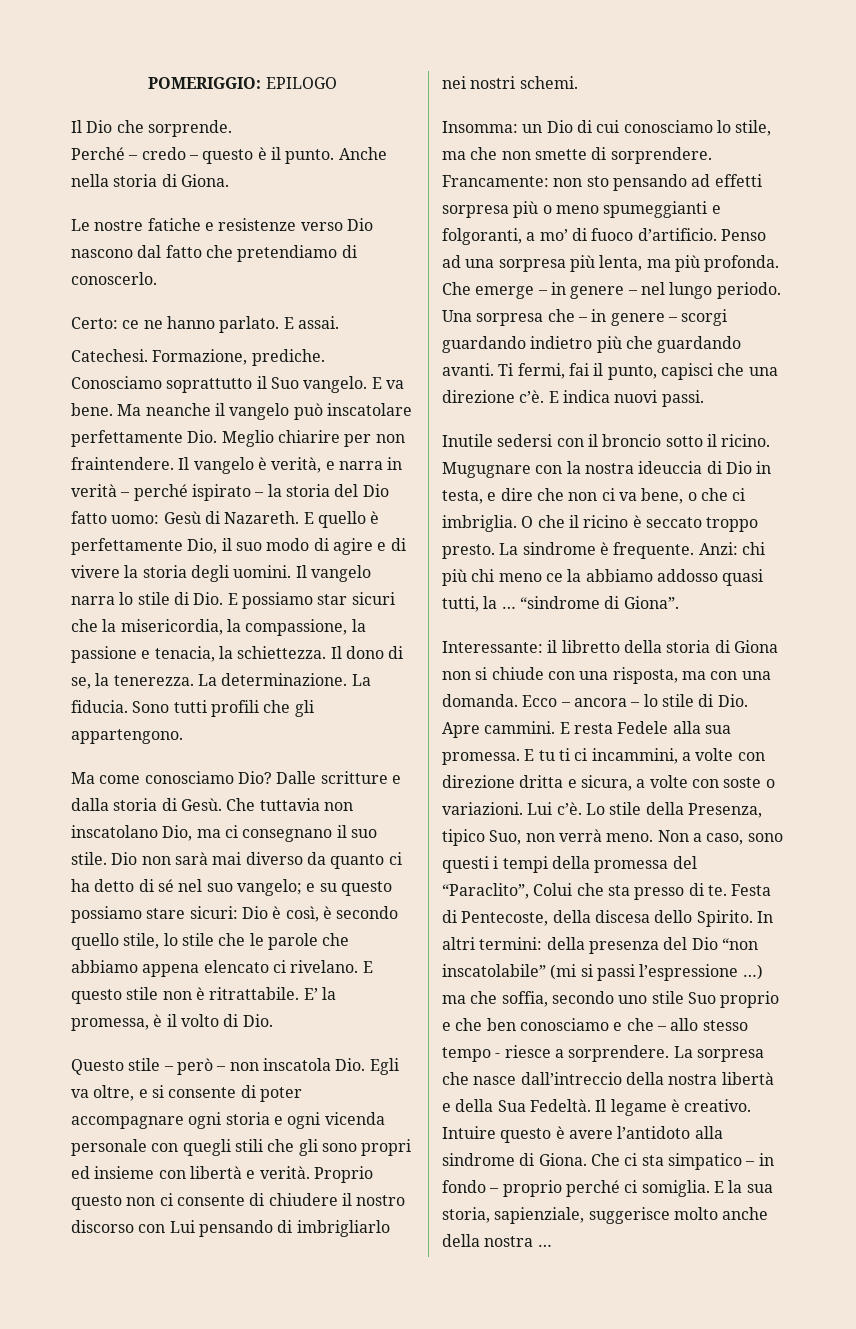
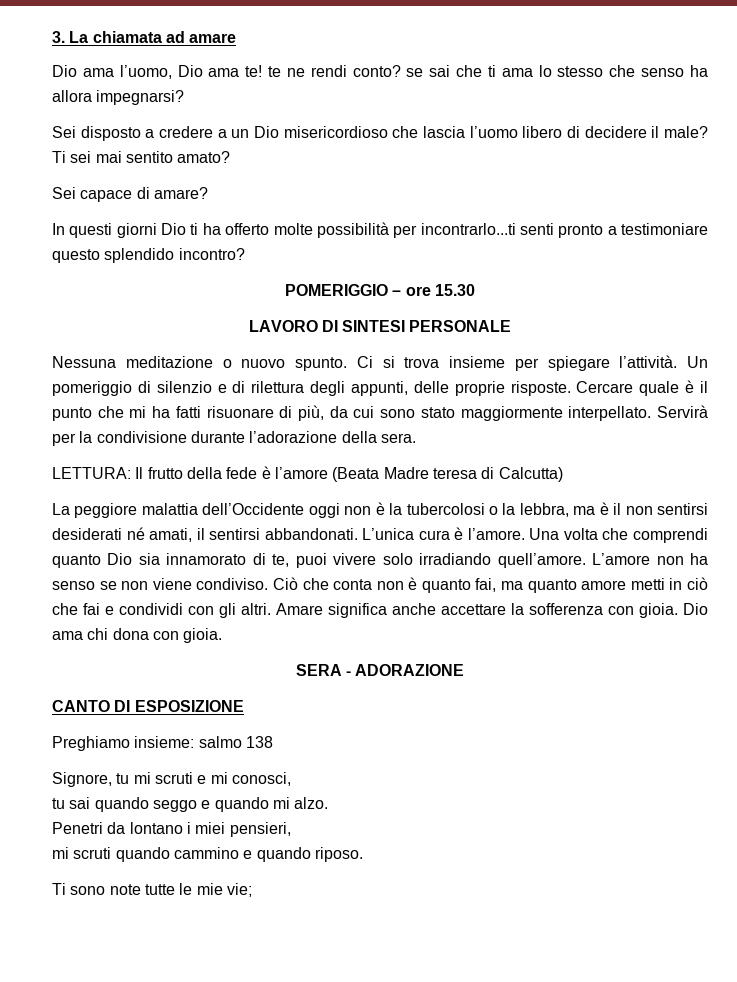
- POMERIGGIO: EPILOGO
- Il Dio che sorprende.
- Perché – credo – questo è il punto. Anche nella storia di Giona.
- Le nostre fatiche e resistenze verso Dio nascono dal fatto che pretendiamo di conoscerlo.
- Certo: ce ne hanno parlato. E assai.
- Catechesi. Formazione, prediche. Conosciamo soprattutto il Suo vangelo. E va bene. Ma neanche il vangelo può inscatolare perfettamente Dio. Meglio chiarire per non fraintendere. Il vangelo è verità, e narra in verità – perché ispirato – la storia del Dio fatto uomo: Gesù di Nazareth. E quello è perfettamente Dio, il suo modo di agire e di vivere la storia degli uomini. Il vangelo narra lo stile di Dio. E possiamo star sicuri che la misericordia, la compassione, la passione e tenacia, la schiettezza. Il dono di se, la tenerezza. La determinazione. La fiducia. Sono tutti profili che gli appartengono.
- Ma come conosciamo Dio? Dalle scritture e dalla storia di Gesù. Che tuttavia non inscatolano Dio, ma ci consegnano il suo stile. Dio non sarà mai diverso da quanto ci ha detto di sé nel suo vangelo; e su questo possiamo stare sicuri: Dio è così, è secondo quello stile, lo stile che le parole che abbiamo appena elencato ci rivelano. E questo stile non è ritrattabile. E’ la promessa, è il volto di Dio.
- Questo stile – però – non inscatola Dio. Egli va oltre, e si consente di poter accompagnare ogni storia e ogni vicenda personale con quegli stili che gli sono propri ed insieme con libertà e verità. Proprio questo non ci consente di chiudere il nostro discorso con Lui pensando di imbrigliarlo nei nostri schemi.
- Insomma: un Dio di cui conosciamo lo stile, ma che non smette di sorprendere. Francamente: non sto pensando ad effetti sorpresa più o meno spumeggianti e folgoranti, a mo’ di fuoco d’artificio. Penso ad una sorpresa più lenta, ma più profonda. Che emerge – in genere – nel lungo periodo. Una sorpresa che – in genere – scorgi guardando indietro più che guardando avanti. Ti fermi, fai il punto, capisci che una direzione c’è. E indica nuovi passi.
- Inutile sedersi con il broncio sotto il ricino. Mugugnare con la nostra ideuccia di Dio in testa, e dire che non ci va bene, o che ci imbriglia. O che il ricino è seccato troppo presto. La sindrome è frequente. Anzi: chi più chi meno ce la abbiamo addosso quasi tutti, la … “sindrome di Giona”.
- Interessante: il libretto della storia di Giona non si chiude con una risposta, ma con una domanda. Ecco – ancora – lo stile di Dio. Apre cammini. E resta Fedele alla sua promessa. E tu ti ci incammini, a volte con direzione dritta e sicura, a volte con soste o variazioni. Lui c’è. Lo stile della Presenza, tipico Suo, non verrà meno. Non a caso, sono questi i tempi della promessa del “Paraclito”, Colui che sta presso di te. Festa di Pentecoste, della discesa dello Spirito. In altri termini: della presenza del Dio “non inscatolabile” (mi si passi l’espressione …) ma che soffia, secondo uno stile Suo proprio e che ben conosciamo e che – allo stesso tempo - riesce a sorprendere. La sorpresa che nasce dall’intreccio della nostra libertà e della Sua Fedeltà. Il legame è creativo. Intuire questo è avere l’antidoto alla sindrome di Giona. Che ci sta simpatico – in fondo – proprio perché ci somiglia. E la sua storia, sapienziale, suggerisce molto anche della nostra …
+ 3. La chiamata ad amare
+ Dio ama l’uomo, Dio ama te! te ne rendi conto? se sai che ti ama lo stesso che senso ha allora impegnarsi?
+ Sei disposto a credere a un Dio misericordioso che lascia l’uomo libero di decidere il male? Ti sei mai sentito amato?
+ Sei capace di amare?
+ In questi giorni Dio ti ha offerto molte possibilità per incontrarlo...ti senti pronto a testimoniare questo splendido incontro?
+ POMERIGGIO – ore 15.30
+ LAVORO DI SINTESI PERSONALE
+ Nessuna meditazione o nuovo spunto. Ci si trova insieme per spiegare l’attività. Un pomeriggio di silenzio e di rilettura degli appunti, delle proprie risposte. Cercare quale è il punto che mi ha fatti risuonare di più, da cui sono stato maggiormente interpellato. Servirà per la condivisione durante l’adorazione della sera.
+ LETTURA: Il frutto della fede è l’amore (Beata Madre teresa di Calcutta)
+ La peggiore malattia dell’Occidente oggi non è la tubercolosi o la lebbra, ma è il non sentirsi desiderati né amati, il sentirsi abbandonati. L’unica cura è l’amore. Una volta che comprendi quanto Dio sia innamorato di te, puoi vivere solo irradiando quell’amore. L’amore non ha senso se non viene condiviso. Ciò che conta non è quanto fai, ma quanto amore metti in ciò che fai e condividi con gli altri. Amare significa anche accettare la sofferenza con gioia. Dio ama chi dona con gioia.
+ SERA - ADORAZIONE
+ CANTO DI ESPOSIZIONE
+ Preghiamo insieme: salmo 138
+ Signore, tu mi scruti e mi conosci,
+ tu sai quando seggo e quando mi alzo.
+ Penetri da lontano i miei pensieri,
+ mi scruti quando cammino e quando riposo.
+ Ti sono note tutte le mie vie;

